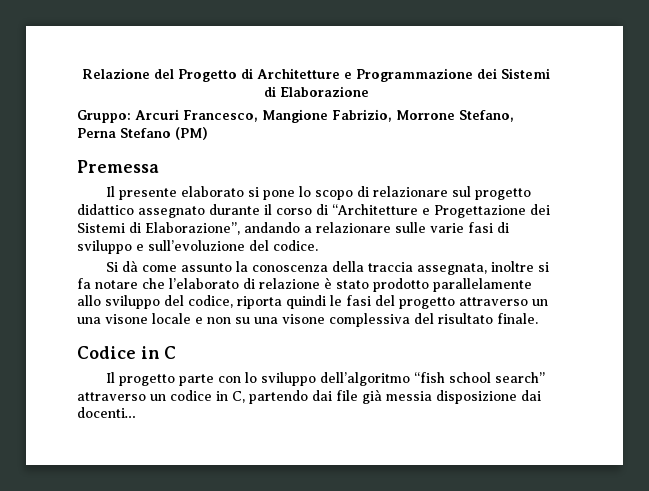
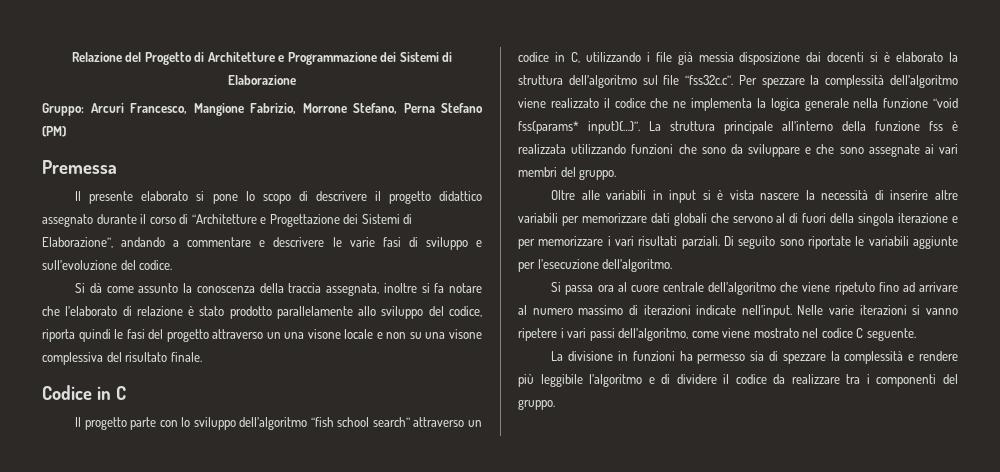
- Il presente elaborato si pone lo scopo di relazionare sul progetto didattico assegnato durante il corso di “Architetture e Progettazione dei Sistemi di Elaborazione”, andando a relazionare sulle varie fasi di sviluppo e sull’evoluzione del codice.
+ Il presente elaborato si pone lo scopo di descrivere il progetto didattico assegnato durante il corso di “Architetture e Progettazione dei Sistemi di Elaborazione”, andando a commentare e descrivere le varie fasi di sviluppo e sull’evoluzione del codice.
- Il progetto parte con lo sviluppo dell’algoritmo “fish school search” attraverso un codice in C, partendo dai file già messia disposizione dai docenti…
+ Il progetto parte con lo sviluppo dell’algoritmo “fish school search” attraverso un codice in C, utilizzando i file già messia disposizione dai docenti si è elaborato la struttura dell’algoritmo sul file “fss32c.c”. Per spezzare la complessità dell’algoritmo viene realizzato il codice che ne implementa la logica generale nella funzione “void fss(params* input){…}”. La struttura principale all’interno della funzione fss è realizzata utilizzando funzioni che sono da sviluppare e che sono assegnate ai vari membri del gruppo.
+ Oltre alle variabili in input si è vista nascere la necessità di inserire altre variabili per memorizzare dati globali che servono al di fuori della singola iterazione e per memorizzare i vari risultati parziali. Di seguito sono riportate le variabili aggiunte per l’esecuzione dell’algoritmo.
+ Si passa ora al cuore centrale dell’algoritmo che viene ripetuto fino ad arrivare al numero massimo di iterazioni indicate nell’input. Nelle varie iterazioni si vanno ripetere i vari passi dell’algoritmo, come viene mostrato nel codice C seguente.
+ La divisione in funzioni ha permesso sia di spezzare la complessità e rendere più leggibile l’algoritmo e di dividere il codice da realizzare tra i componenti del gruppo.

